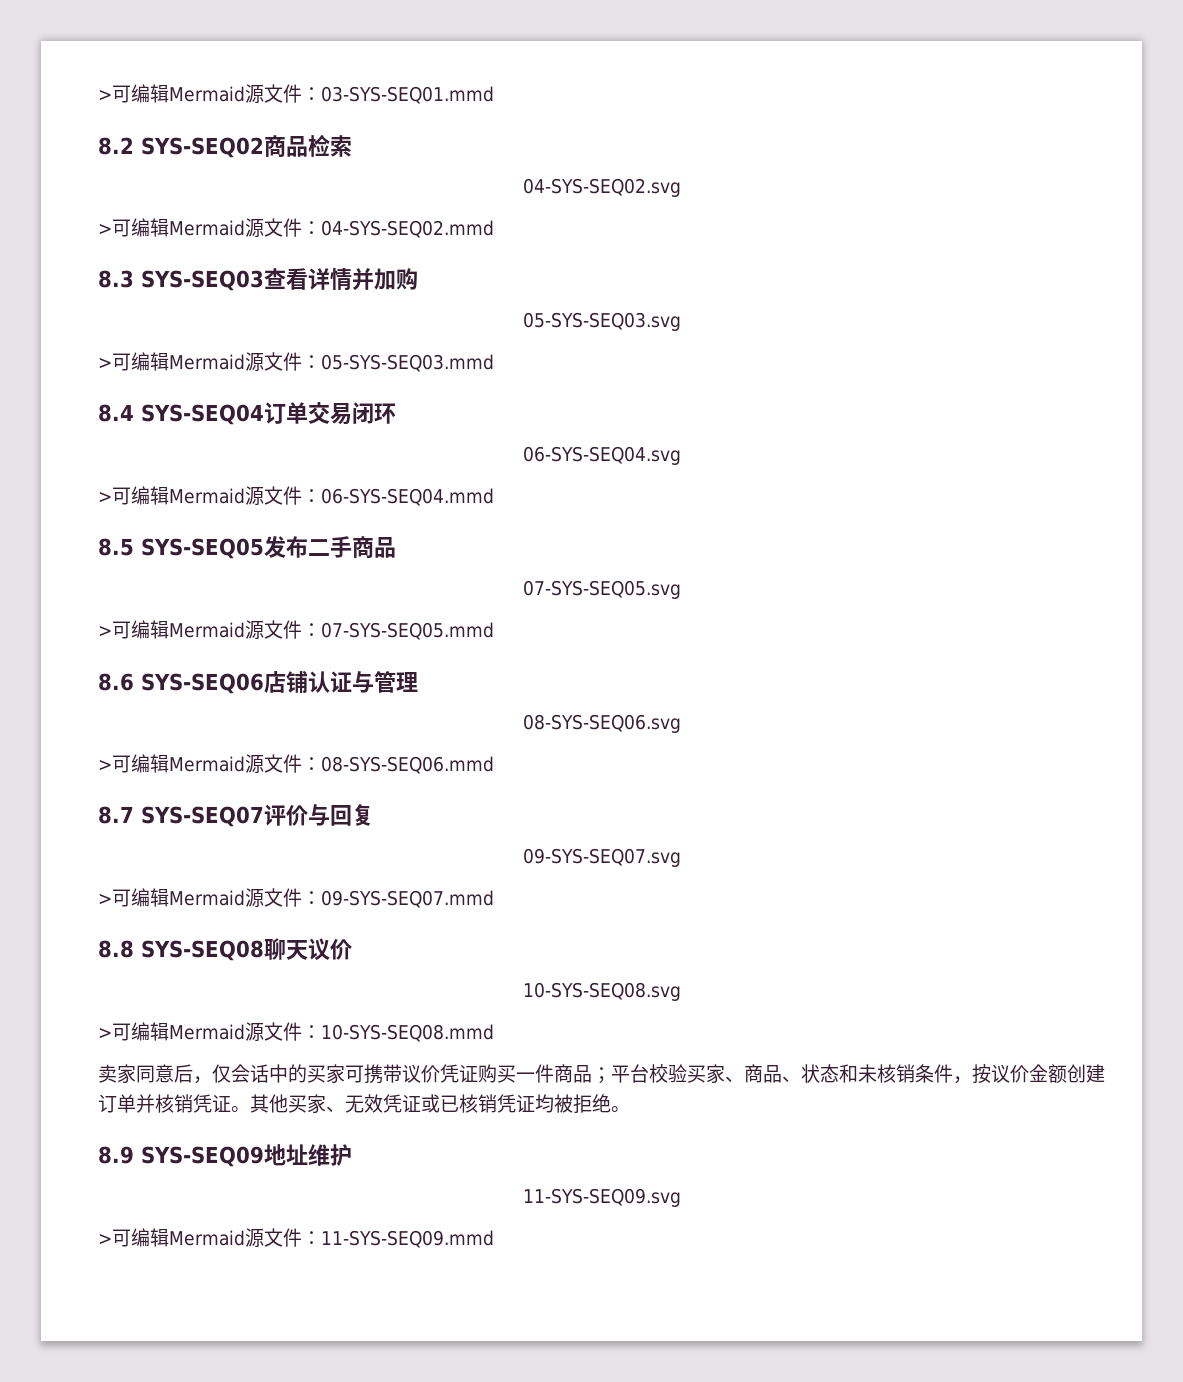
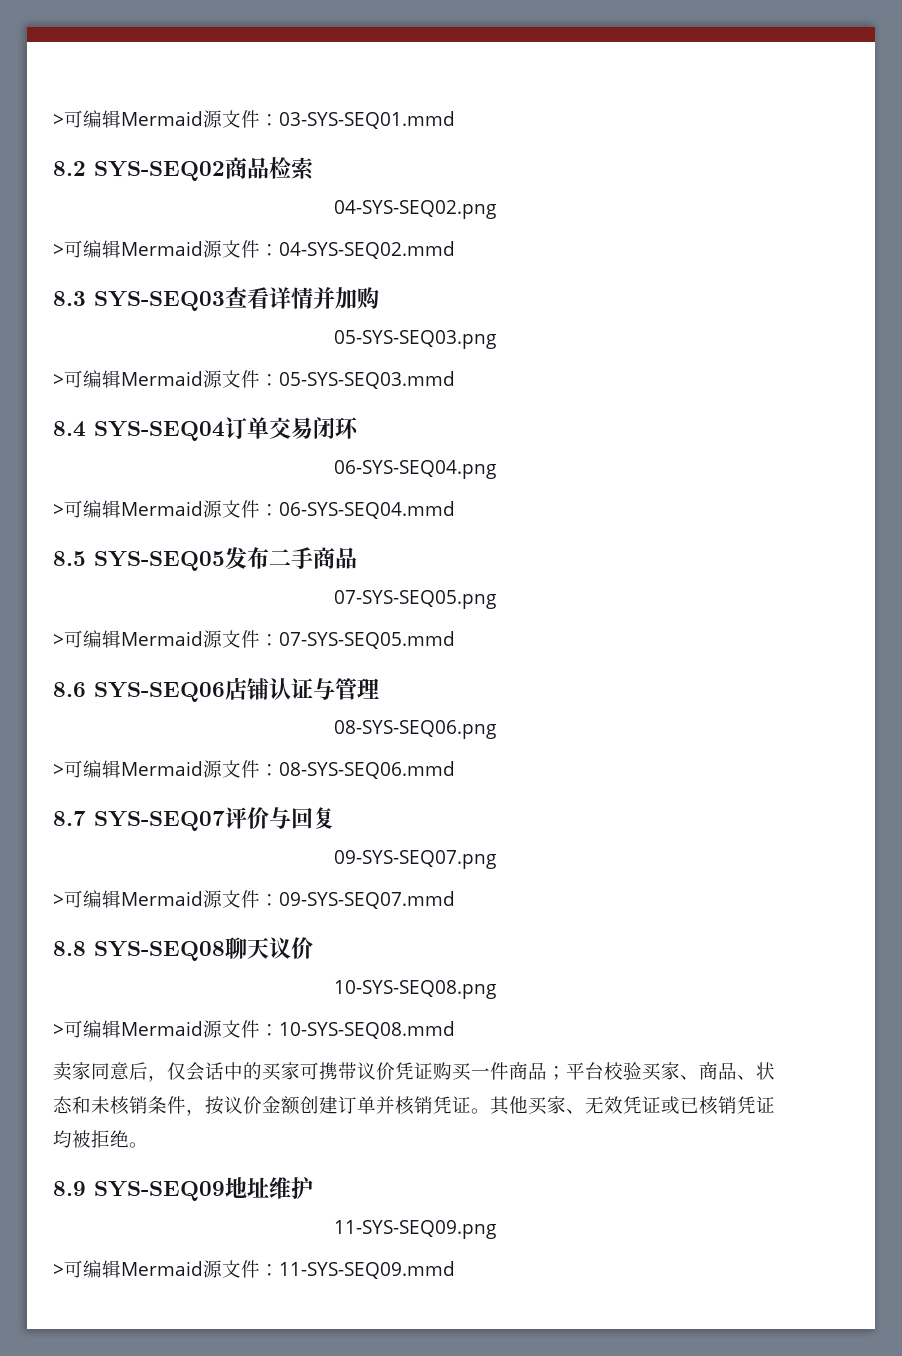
- 04-SYS-SEQ02.svg
+ 04-SYS-SEQ02.png
- 05-SYS-SEQ03.svg
+ 05-SYS-SEQ03.png
- 06-SYS-SEQ04.svg
+ 06-SYS-SEQ04.png
- 07-SYS-SEQ05.svg
+ 07-SYS-SEQ05.png
- 08-SYS-SEQ06.svg
+ 08-SYS-SEQ06.png
- 09-SYS-SEQ07.svg
+ 09-SYS-SEQ07.png
- 10-SYS-SEQ08.svg
+ 10-SYS-SEQ08.png
- 11-SYS-SEQ09.svg
+ 11-SYS-SEQ09.png

